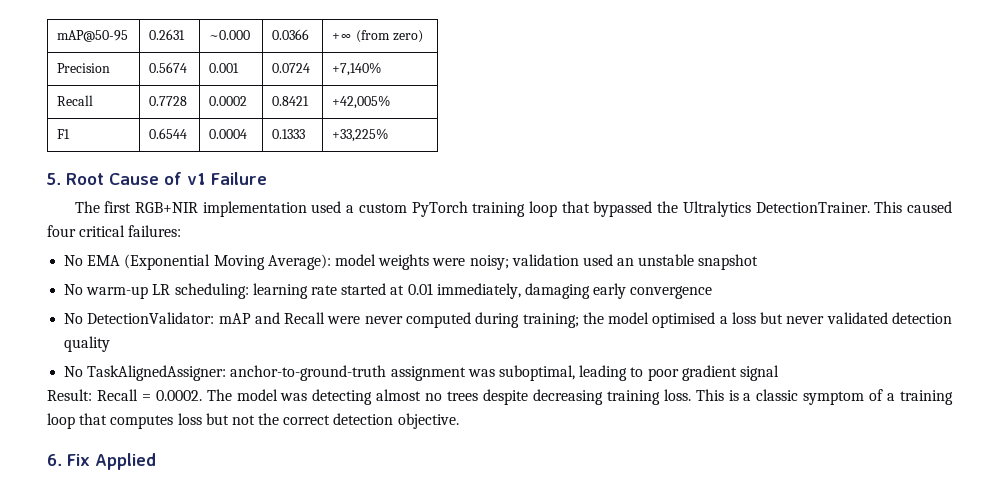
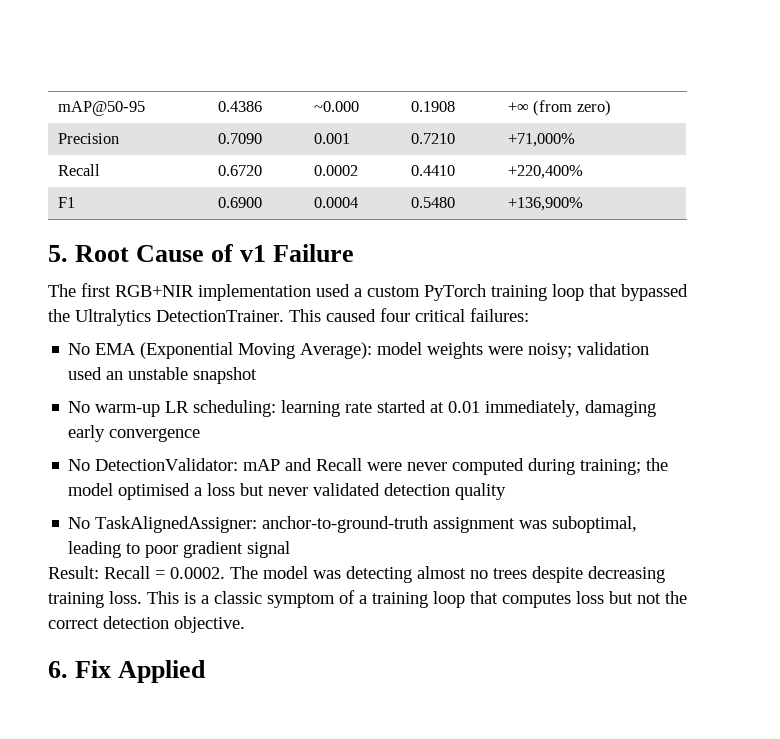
- mAP@50-95 | 0.2631 | ~0.000 | 0.0366 | +∞ (from zero)
+ mAP@50-95 | 0.4386 | ~0.000 | 0.1908 | +∞ (from zero)
- Precision | 0.5674 | 0.001 | 0.0724 | +7,140%
+ Precision | 0.7090 | 0.001 | 0.7210 | +71,000%
- Recall | 0.7728 | 0.0002 | 0.8421 | +42,005%
+ Recall | 0.6720 | 0.0002 | 0.4410 | +220,400%
- F1 | 0.6544 | 0.0004 | 0.1333 | +33,225%
+ F1 | 0.6900 | 0.0004 | 0.5480 | +136,900%

